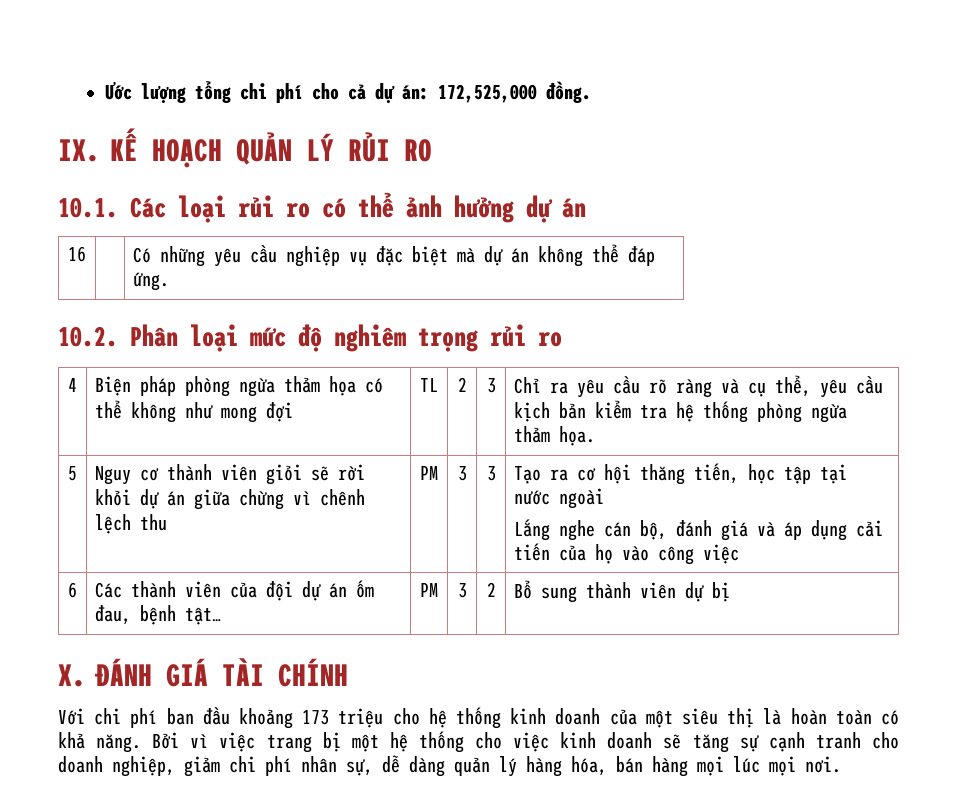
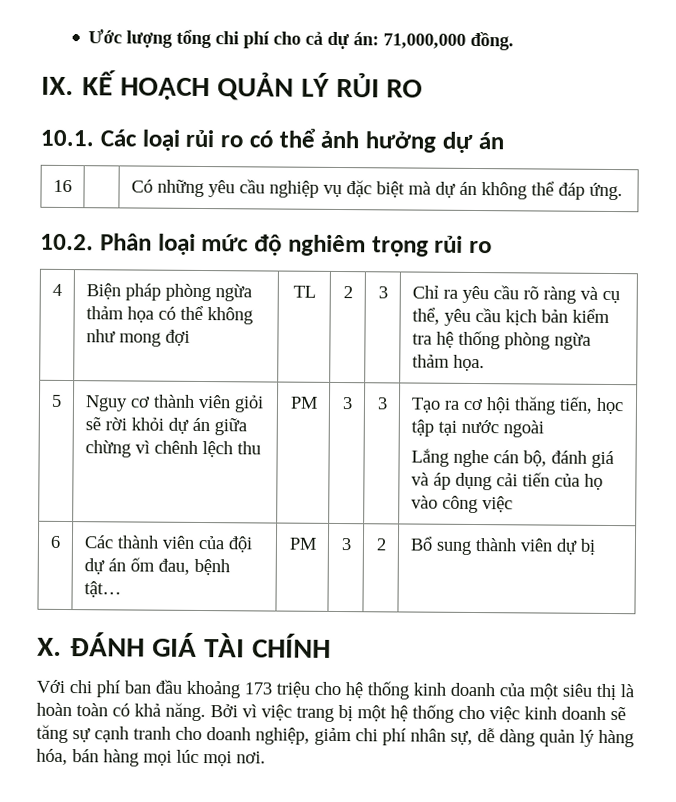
- Ước lượng tổng chi phí cho cả dự án: 172,525,000 đồng.
+ Ước lượng tổng chi phí cho cả dự án: 71,000,000 đồng.

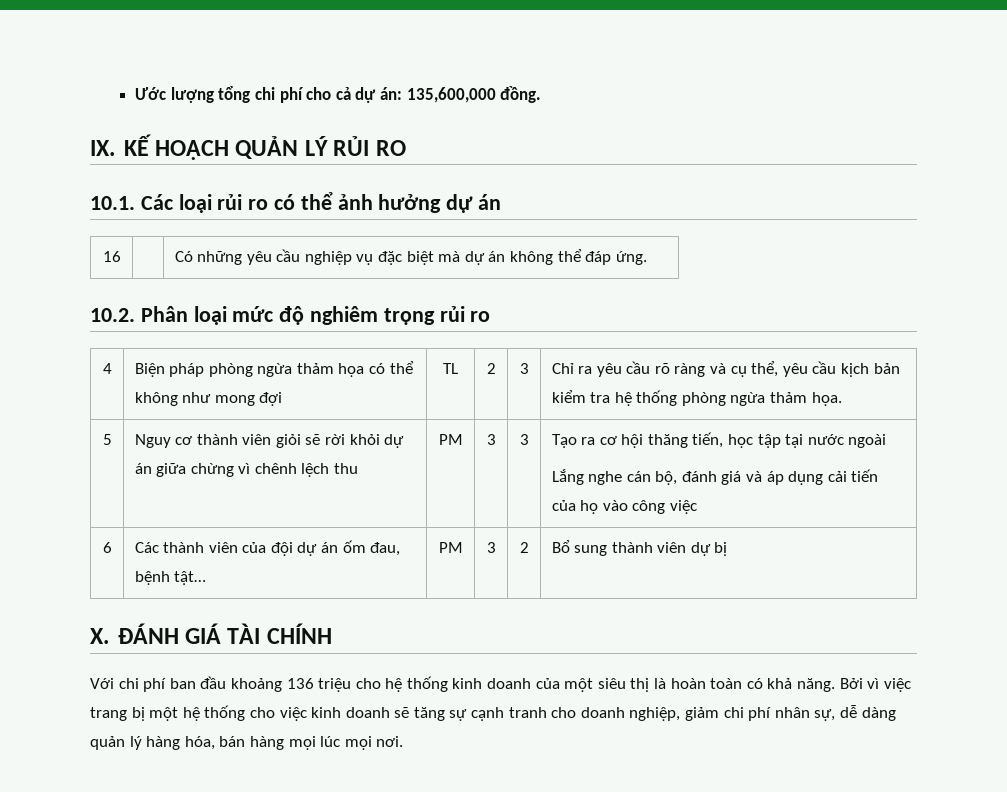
- Ước lượng tổng chi phí cho cả dự án: 71,000,000 đồng.
+ Ước lượng tổng chi phí cho cả dự án: 135,600,000 đồng.
- Với chi phí ban đầu khoảng 173 triệu cho hệ thống kinh doanh của một siêu thị là hoàn toàn có khả năng.
+ Với chi phí ban đầu khoảng 136 triệu cho hệ thống kinh doanh của một siêu thị là hoàn toàn có khả năng.

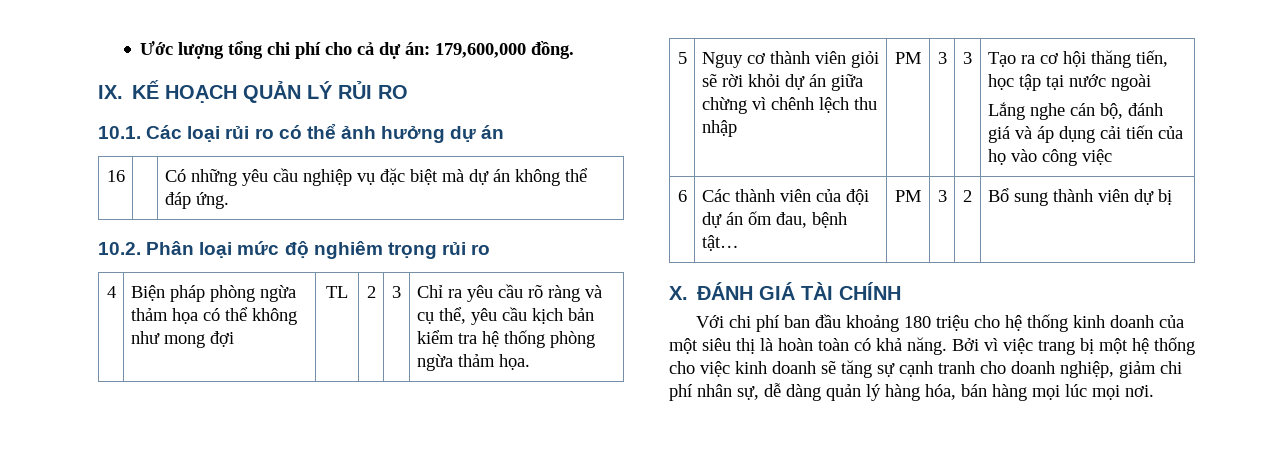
- Ước lượng tổng chi phí cho cả dự án: 135,600,000 đồng.
+ Ước lượng tổng chi phí cho cả dự án: 179,600,000 đồng.
- Nguy cơ thành viên giỏi sẽ rời khỏi dự án giữa chừng vì chênh lệch thu
+ Nguy cơ thành viên giỏi sẽ rời khỏi dự án giữa chừng vì chênh lệch thu nhập
- Với chi phí ban đầu khoảng 136 triệu cho hệ thống kinh doanh của một siêu thị là hoàn toàn có khả năng.
+ Với chi phí ban đầu khoảng 180 triệu cho hệ thống kinh doanh của một siêu thị là hoàn toàn có khả năng.

